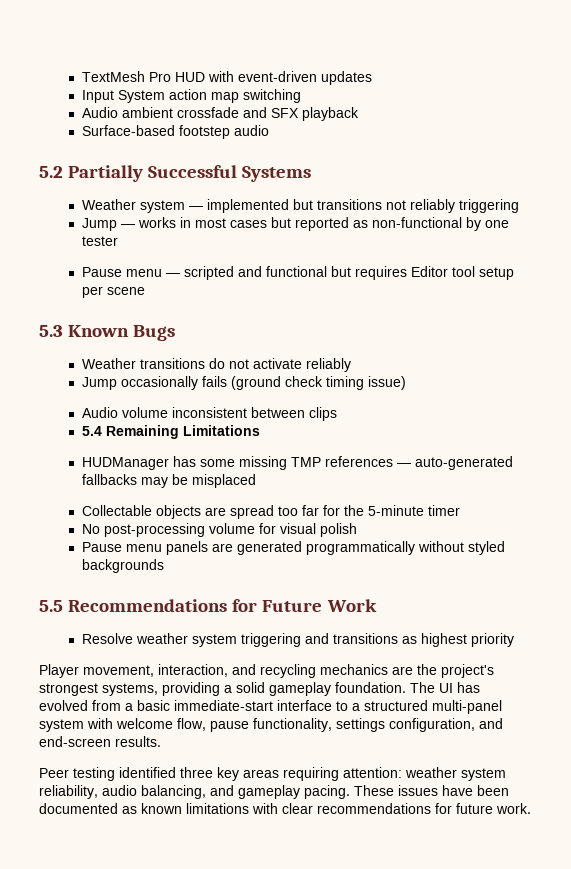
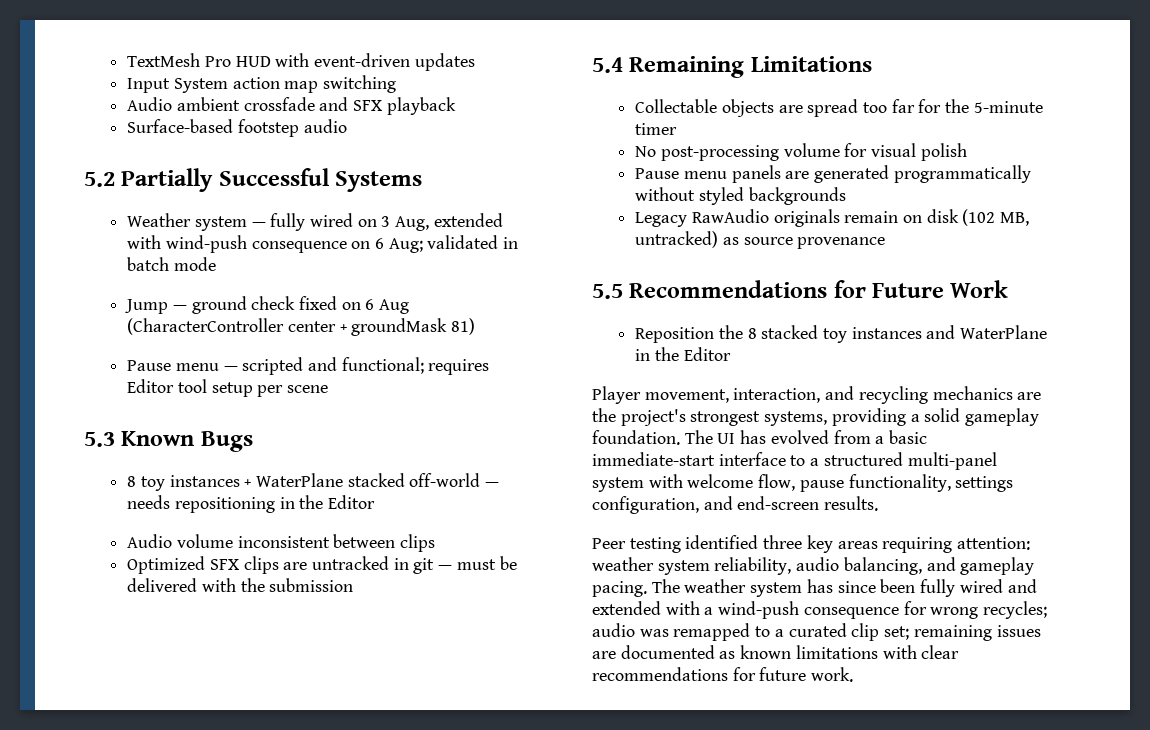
- Weather system — implemented but transitions not reliably triggering
- Jump — works in most cases but reported as non-functional by one tester
+ Weather system — fully wired on 3 Aug, extended with wind-push consequence on 6 Aug; validated in batch mode
+ Jump — ground check fixed on 6 Aug (CharacterController center + groundMask 81)
- Pause menu — scripted and functional but requires Editor tool setup per scene
+ Pause menu — scripted and functional; requires Editor tool setup per scene
- Weather transitions do not activate reliably
- Jump occasionally fails (ground check timing issue)
+ 8 toy instances + WaterPlane stacked off-world — needs repositioning in the Editor
+ Optimized SFX clips are untracked in git — must be delivered with the submission
  5.4 Remaining Limitations
- HUDManager has some missing TMP references — auto-generated fallbacks may be misplaced
+ Legacy RawAudio originals remain on disk (102 MB, untracked) as source provenance
- Resolve weather system triggering and transitions as highest priority
+ Reposition the 8 stacked toy instances and WaterPlane in the Editor
- These issues have been documented as known limitations with clear recommendations for future work.
+ The weather system has since been fully wired and extended with a wind-push consequence for wrong recycles; audio was remapped to a curated clip set; remaining issues are documented as known limitations with clear recommendations for future work.

